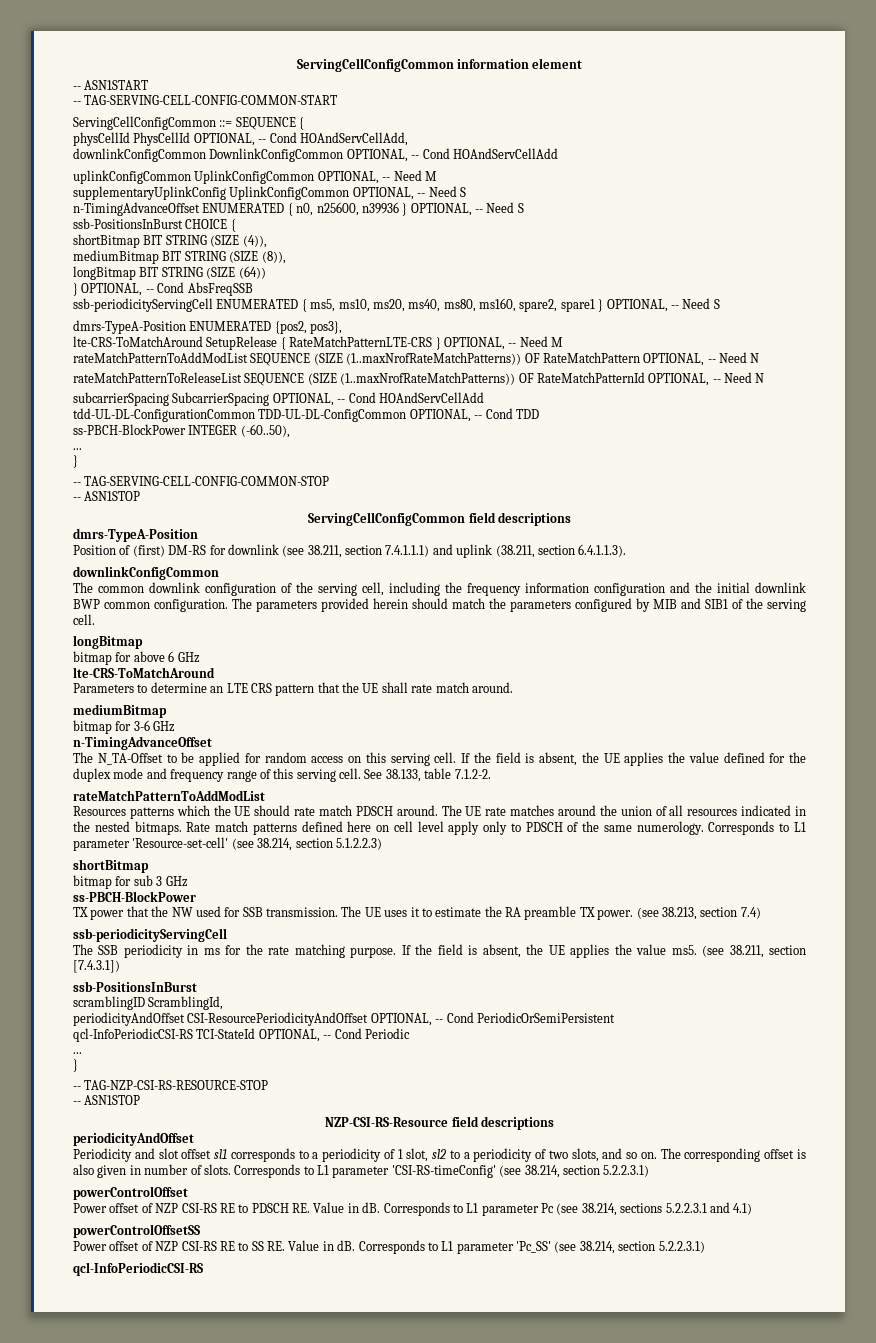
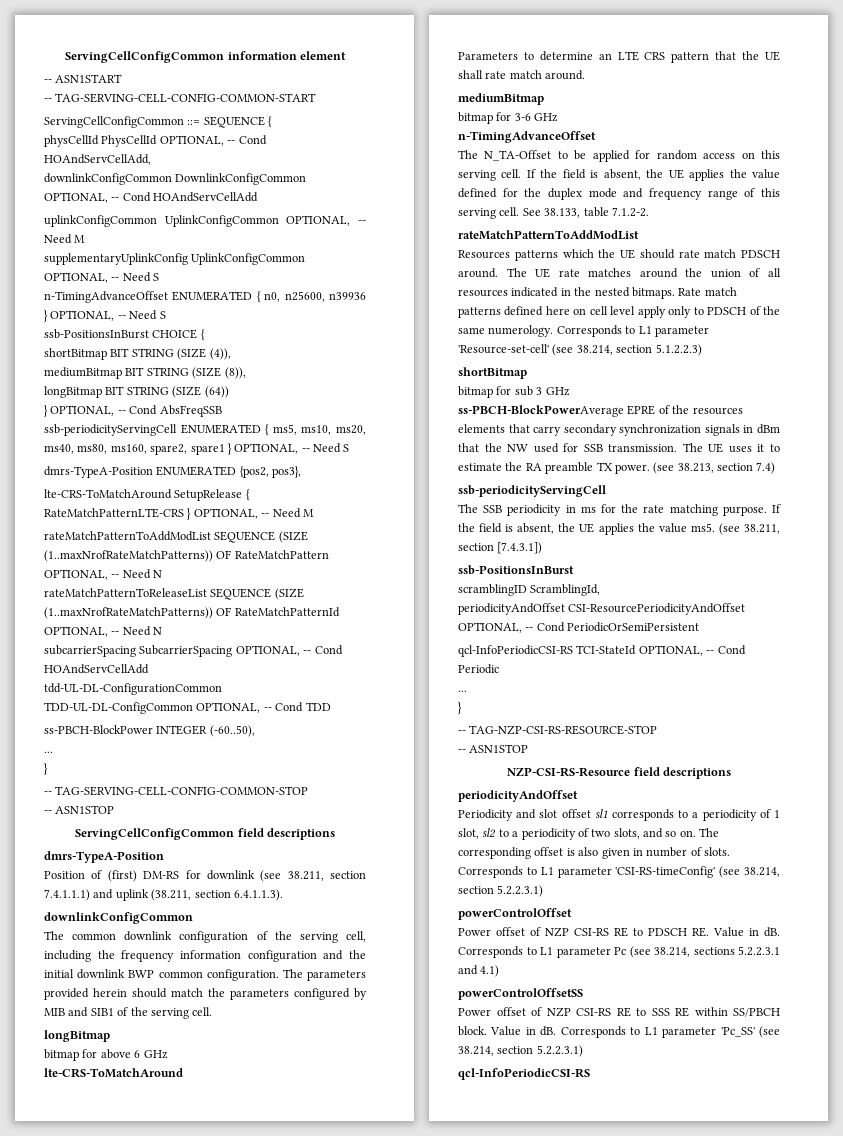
  bitmap for sub 3 GHz
- ss-PBCH-BlockPower
- TX power that the NW used for SSB transmission.
+ ss-PBCH-BlockPowerAverage EPRE of the resources elements that carry secondary synchronization signals in dBm that the NW used for SSB transmission.
- Power offset of NZP CSI-RS RE to SS RE. Value in dB.
+ Power offset of NZP CSI-RS RE to SSS RE within SS/PBCH block. Value in dB.

